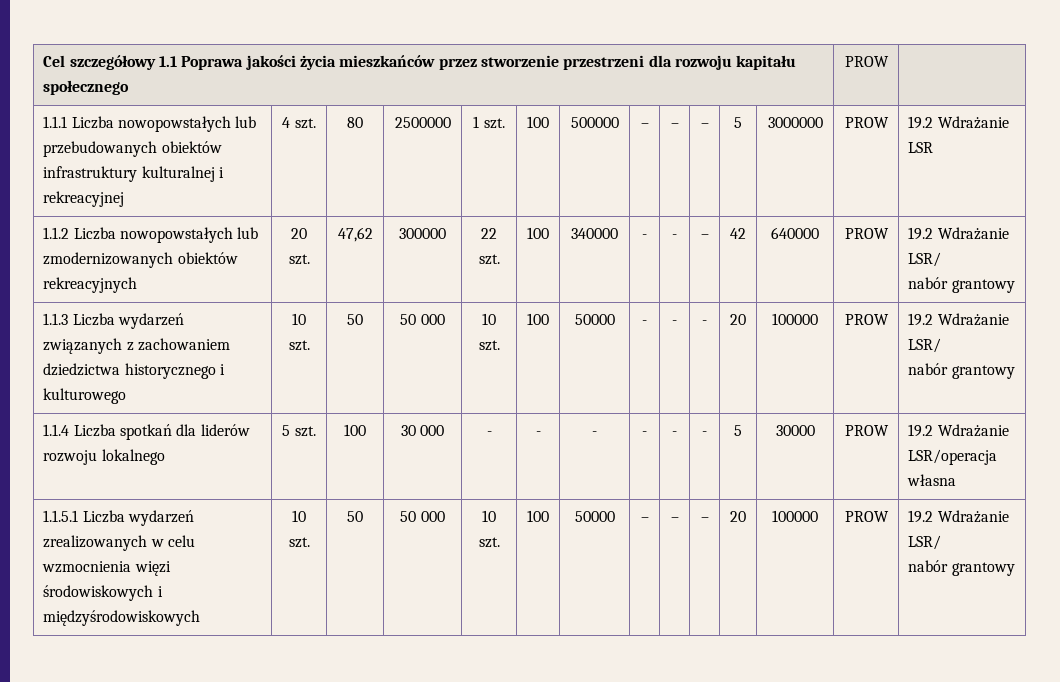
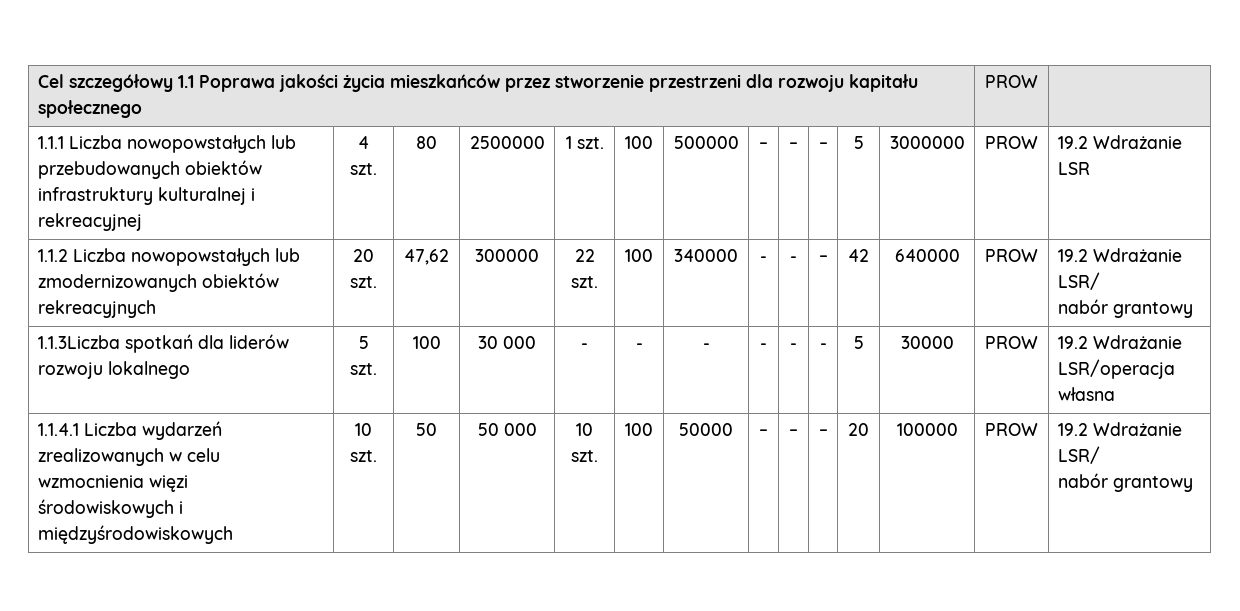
- 1.1.3 Liczba wydarzeń związanych z zachowaniem dziedzictwa historycznego i kulturowego | 10 szt. | 50 | 50 000 | 10 szt. | 100 | 50000 | - | - | - | 20 | 100000 | PROW | 19.2 Wdrażanie LSR/
- nabór grantowy
- 1.1.4 Liczba spotkań dla liderów rozwoju lokalnego | 5 szt. | 100 | 30 000 | - | - | - | - | - | - | 5 | 30000 | PROW | 19.2 Wdrażanie LSR/operacja własna
+ 1.1.3Liczba spotkań dla liderów rozwoju lokalnego | 5 szt. | 100 | 30 000 | - | - | - | - | - | - | 5 | 30000 | PROW | 19.2 Wdrażanie LSR/operacja własna
- 1.1.5.1 Liczba wydarzeń zrealizowanych w celu wzmocnienia więzi środowiskowych i międzyśrodowiskowych | 10 szt. | 50 | 50 000 | 10 szt. | 100 | 50000 | – | – | – | 20 | 100000 | PROW | 19.2 Wdrażanie LSR/
+ 1.1.4.1 Liczba wydarzeń zrealizowanych w celu wzmocnienia więzi środowiskowych i międzyśrodowiskowych | 10 szt. | 50 | 50 000 | 10 szt. | 100 | 50000 | – | – | – | 20 | 100000 | PROW | 19.2 Wdrażanie LSR/

